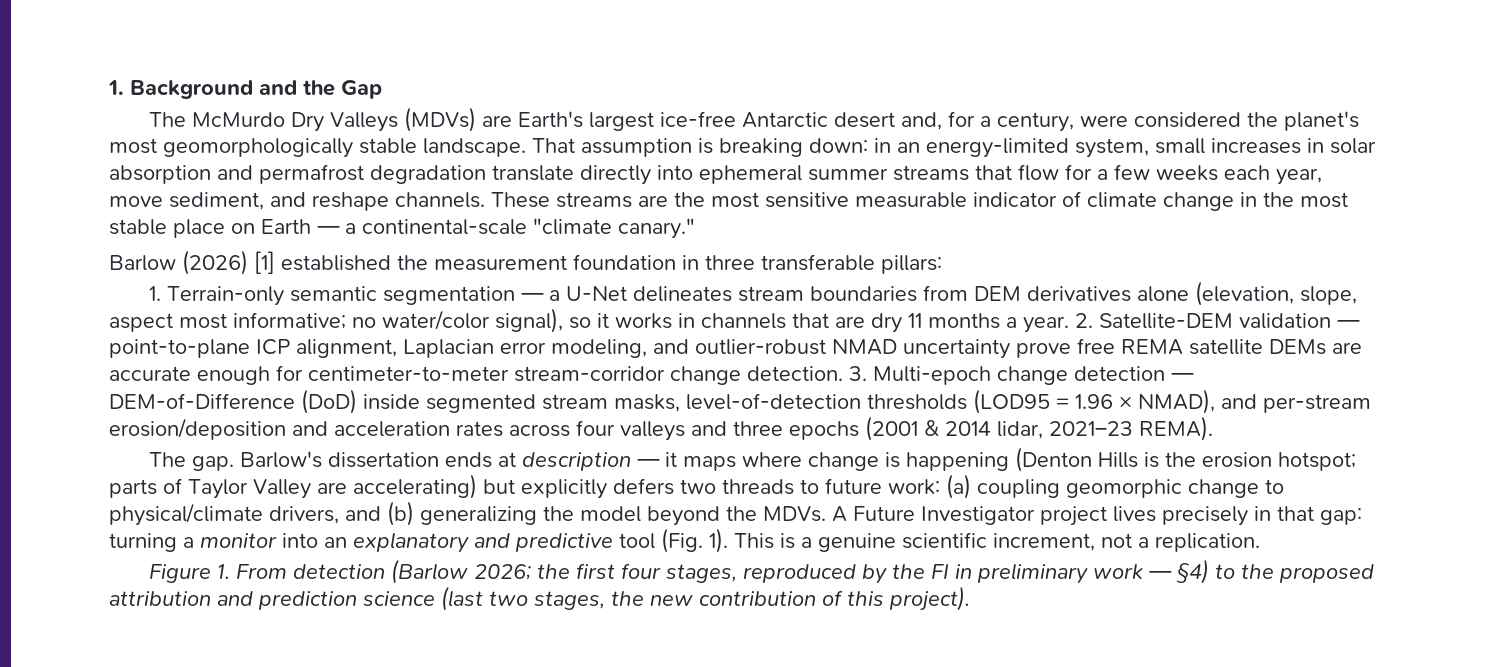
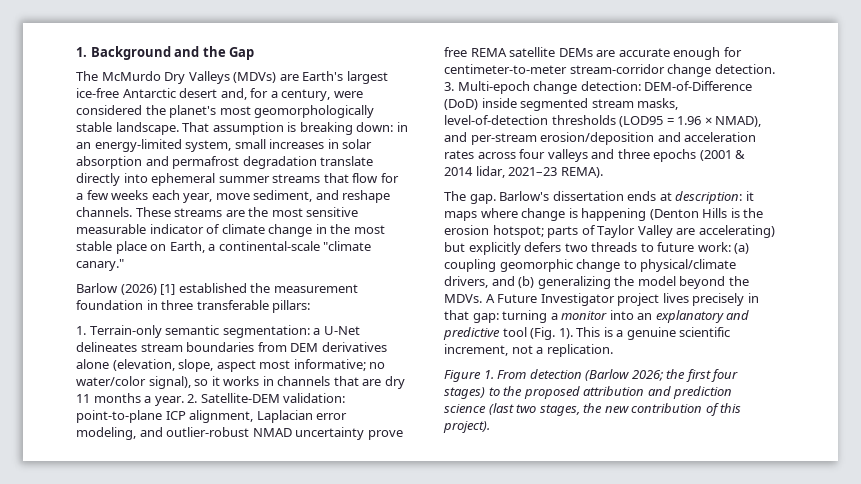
- These streams are the most sensitive measurable indicator of climate change in the most stable place on Earth — a continental-scale "climate canary."
+ These streams are the most sensitive measurable indicator of climate change in the most stable place on Earth, a continental-scale "climate canary."
- 1. Terrain-only semantic segmentation — a U-Net delineates stream boundaries from DEM derivatives alone (elevation, slope, aspect most informative; no water/color signal), so it works in channels that are dry 11 months a year.
+ 1. Terrain-only semantic segmentation: a U-Net delineates stream boundaries from DEM derivatives alone (elevation, slope, aspect most informative; no water/color signal), so it works in channels that are dry 11 months a year.
- 2. Satellite-DEM validation — point-to-plane ICP alignment, Laplacian error modeling, and outlier-robust NMAD uncertainty prove free REMA satellite DEMs are accurate enough for centimeter-to-meter stream-corridor change detection.
+ 2. Satellite-DEM validation: point-to-plane ICP alignment, Laplacian error modeling, and outlier-robust NMAD uncertainty prove free REMA satellite DEMs are accurate enough for centimeter-to-meter stream-corridor change detection.
- 3. Multi-epoch change detection — DEM-of-Difference (DoD) inside segmented stream masks, level-of-detection thresholds (LOD95 = 1.96 × NMAD), and per-stream erosion/deposition and acceleration rates across four valleys and three epochs (2001 & 2014 lidar, 2021–23 REMA).
+ 3. Multi-epoch change detection: DEM-of-Difference (DoD) inside segmented stream masks, level-of-detection thresholds (LOD95 = 1.96 × NMAD), and per-stream erosion/deposition and acceleration rates across four valleys and three epochs (2001 & 2014 lidar, 2021–23 REMA).
- Barlow's dissertation ends at description — it maps where change is happening (Denton Hills is the erosion hotspot; parts of Taylor Valley are accelerating) but explicitly defers two threads to future work: (a) coupling geomorphic change to physical/climate drivers, and (b) generalizing the model beyond the MDVs.
+ Barlow's dissertation ends at description: it maps where change is happening (Denton Hills is the erosion hotspot; parts of Taylor Valley are accelerating) but explicitly defers two threads to future work: (a) coupling geomorphic change to physical/climate drivers, and (b) generalizing the model beyond the MDVs.
- Figure 1. From detection (Barlow 2026; the first four stages, reproduced by the FI in preliminary work — §4) to the proposed attribution and prediction science (last two stages, the new contribution of this project).
+ Figure 1. From detection (Barlow 2026; the first four stages) to the proposed attribution and prediction science (last two stages, the new contribution of this project).

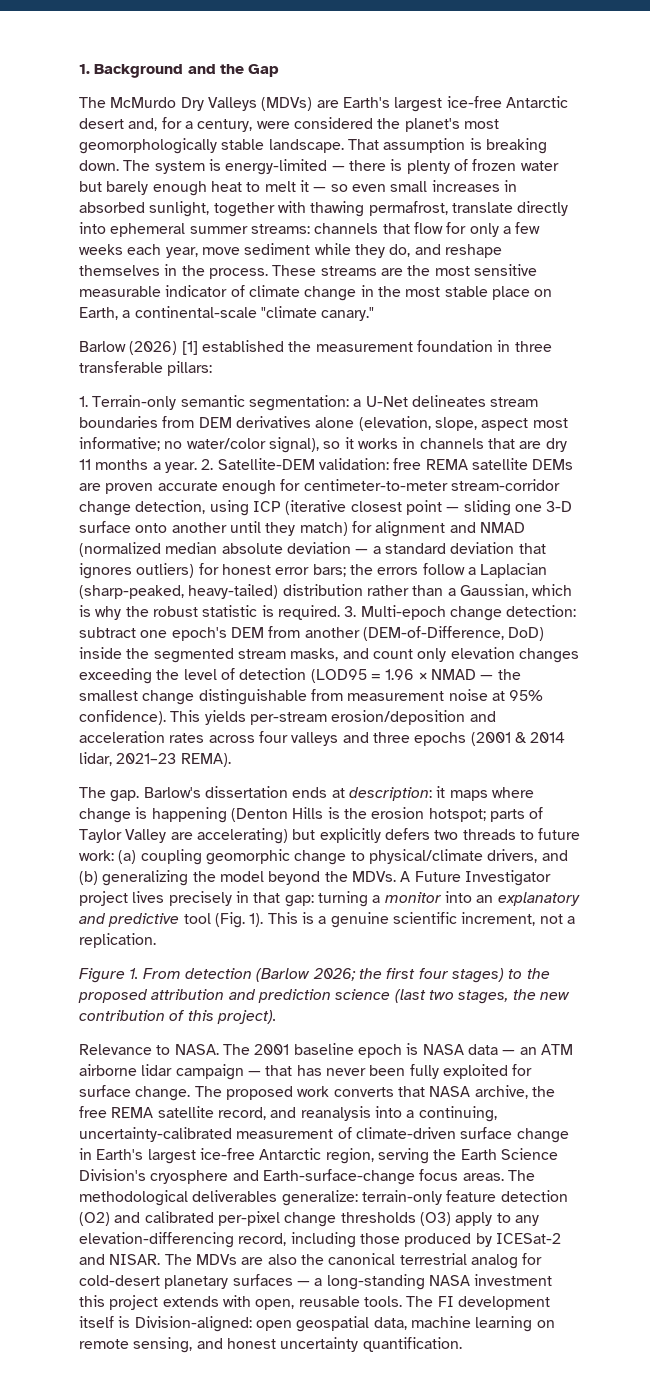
- That assumption is breaking down: in an energy-limited system, small increases in solar absorption and permafrost degradation translate directly into ephemeral summer streams that flow for a few weeks each year, move sediment, and reshape channels.
+ That assumption is breaking down. The system is energy-limited — there is plenty of frozen water but barely enough heat to melt it — so even small increases in absorbed sunlight, together with thawing permafrost, translate directly into ephemeral summer streams: channels that flow for only a few weeks each year, move sediment while they do, and reshape themselves in the process.
- 2. Satellite-DEM validation: point-to-plane ICP alignment, Laplacian error modeling, and outlier-robust NMAD uncertainty prove free REMA satellite DEMs are accurate enough for centimeter-to-meter stream-corridor change detection. 3. Multi-epoch change detection: DEM-of-Difference (DoD) inside segmented stream masks, level-of-detection thresholds (LOD95 = 1.96 × NMAD), and per-stream erosion/deposition and acceleration rates across four valleys and three epochs (2001 & 2014 lidar, 2021–23 REMA).
+ 2. Satellite-DEM validation: free REMA satellite DEMs are proven accurate enough for centimeter-to-meter stream-corridor change detection, using ICP (iterative closest point — sliding one 3-D surface onto another until they match) for alignment and NMAD (normalized median absolute deviation — a standard deviation that ignores outliers) for honest error bars; the errors follow a Laplacian (sharp-peaked, heavy-tailed) distribution rather than a Gaussian, which is why the robust statistic is required. 3. Multi-epoch change detection: subtract one epoch's DEM from another (DEM-of-Difference, DoD) inside the segmented stream masks, and count only elevation changes exceeding the level of detection (LOD95 = 1.96 × NMAD — the smallest change distinguishable from measurement noise at 95% confidence). This yields per-stream erosion/deposition and acceleration rates across four valleys and three epochs (2001 & 2014 lidar, 2021–23 REMA).
+ Relevance to NASA. The 2001 baseline epoch is NASA data — an ATM airborne lidar campaign — that has never been fully exploited for surface change. The proposed work converts that NASA archive, the free REMA satellite record, and reanalysis into a continuing, uncertainty-calibrated measurement of climate-driven surface change in Earth's largest ice-free Antarctic region, serving the Earth Science Division's cryosphere and Earth-surface-change focus areas. The methodological deliverables generalize: terrain-only feature detection (O2) and calibrated per-pixel change thresholds (O3) apply to any elevation-differencing record, including those produced by ICESat-2 and NISAR. The MDVs are also the canonical terrestrial analog for cold-desert planetary surfaces — a long-standing NASA investment this project extends with open, reusable tools. The FI development itself is Division-aligned: open geospatial data, machine learning on remote sensing, and honest uncertainty quantification.

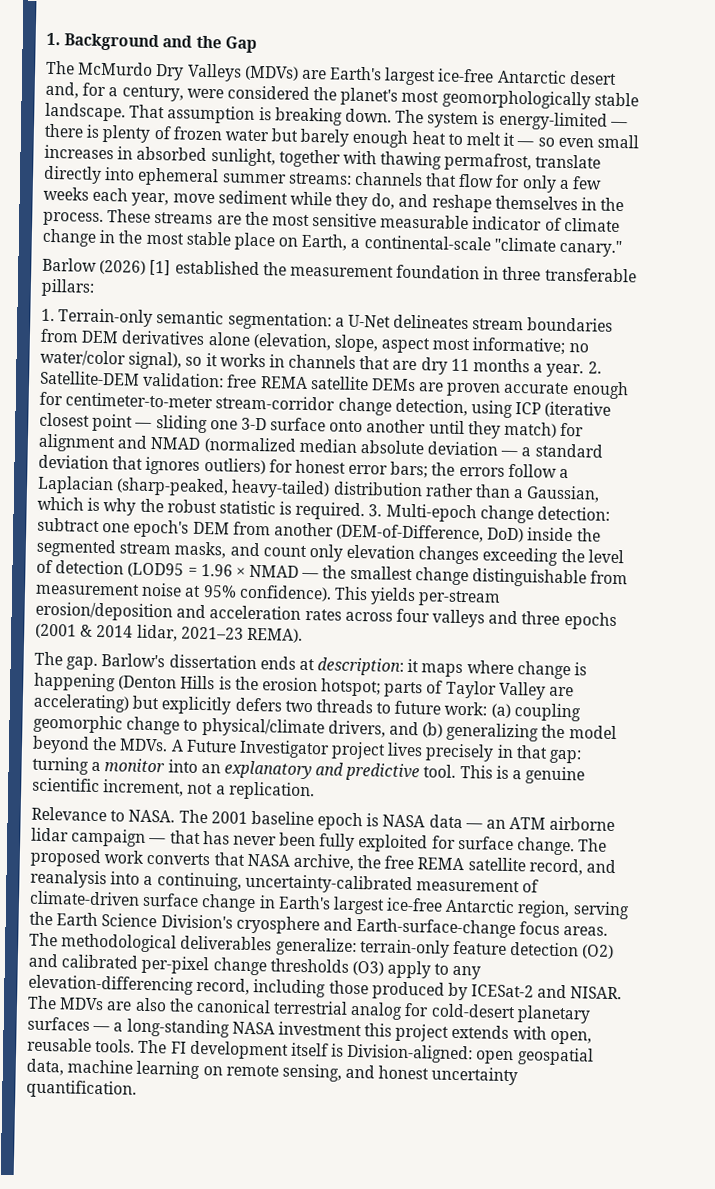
- A Future Investigator project lives precisely in that gap: turning a monitor into an explanatory and predictive tool (Fig. 1).
+ A Future Investigator project lives precisely in that gap: turning a monitor into an explanatory and predictive tool.
- Figure 1. From detection (Barlow 2026; the first four stages) to the proposed attribution and prediction science (last two stages, the new contribution of this project).

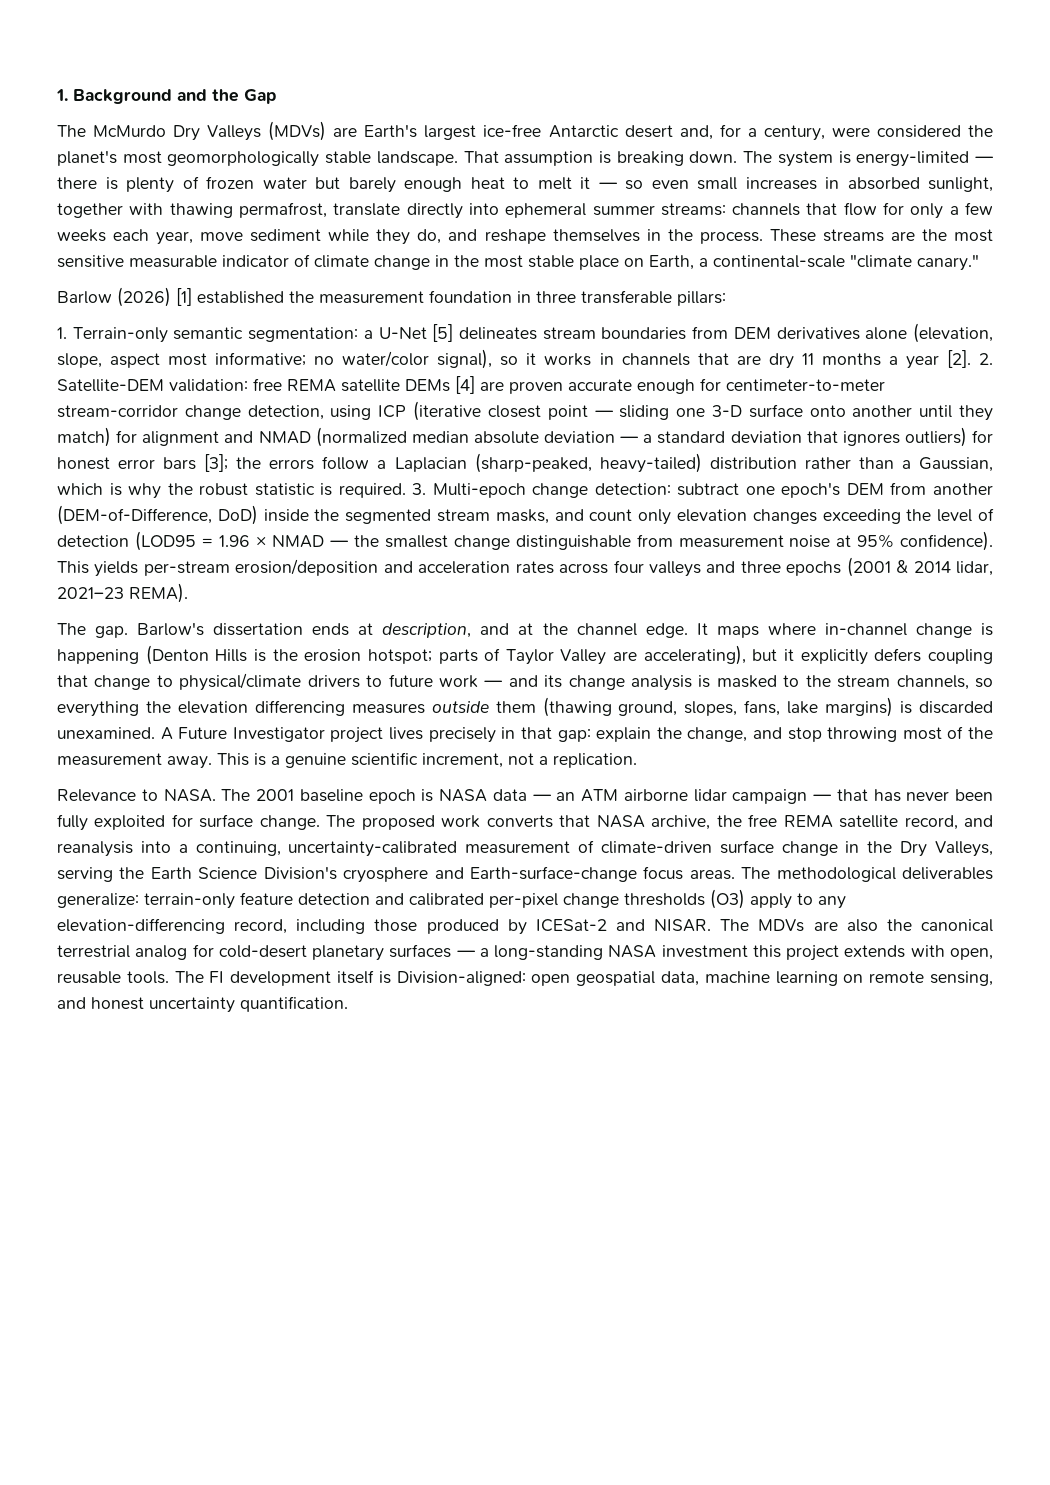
- 1. Terrain-only semantic segmentation: a U-Net delineates stream boundaries from DEM derivatives alone (elevation, slope, aspect most informative; no water/color signal), so it works in channels that are dry 11 months a year.
+ 1. Terrain-only semantic segmentation: a U-Net [5] delineates stream boundaries from DEM derivatives alone (elevation, slope, aspect most informative; no water/color signal), so it works in channels that are dry 11 months a year [2].
- free REMA satellite DEMs are proven accurate enough for centimeter-to-meter stream-corridor change detection, using ICP (iterative closest point — sliding one 3-D surface onto another until they match) for alignment and NMAD (normalized median absolute deviation — a standard deviation that ignores outliers) for honest error bars;
+ free REMA satellite DEMs [4] are proven accurate enough for centimeter-to-meter stream-corridor change detection, using ICP (iterative closest point — sliding one 3-D surface onto another until they match) for alignment and NMAD (normalized median absolute deviation — a standard deviation that ignores outliers) for honest error bars [3];
- Barlow's dissertation ends at description: it maps where change is happening (Denton Hills is the erosion hotspot; parts of Taylor Valley are accelerating) but explicitly defers two threads to future work: (a) coupling geomorphic change to physical/climate drivers, and (b) generalizing the model beyond the MDVs.
+ Barlow's dissertation ends at description, and at the channel edge. It maps where in-channel change is happening (Denton Hills is the erosion hotspot; parts of Taylor Valley are accelerating), but it explicitly defers coupling that change to physical/climate drivers to future work — and its change analysis is masked to the stream channels, so everything the elevation differencing measures outside them (thawing ground, slopes, fans, lake margins) is discarded unexamined.
- A Future Investigator project lives precisely in that gap: turning a monitor into an explanatory and predictive tool.
+ A Future Investigator project lives precisely in that gap: explain the change, and stop throwing most of the measurement away.
- The proposed work converts that NASA archive, the free REMA satellite record, and reanalysis into a continuing, uncertainty-calibrated measurement of climate-driven surface change in Earth's largest ice-free Antarctic region, serving the Earth Science Division's cryosphere and Earth-surface-change focus areas.
+ The proposed work converts that NASA archive, the free REMA satellite record, and reanalysis into a continuing, uncertainty-calibrated measurement of climate-driven surface change in the Dry Valleys, serving the Earth Science Division's cryosphere and Earth-surface-change focus areas.
- The methodological deliverables generalize: terrain-only feature detection (O2) and calibrated per-pixel change thresholds (O3) apply to any elevation-differencing record, including those produced by ICESat-2 and NISAR.
+ The methodological deliverables generalize: terrain-only feature detection and calibrated per-pixel change thresholds (O3) apply to any elevation-differencing record, including those produced by ICESat-2 and NISAR.

